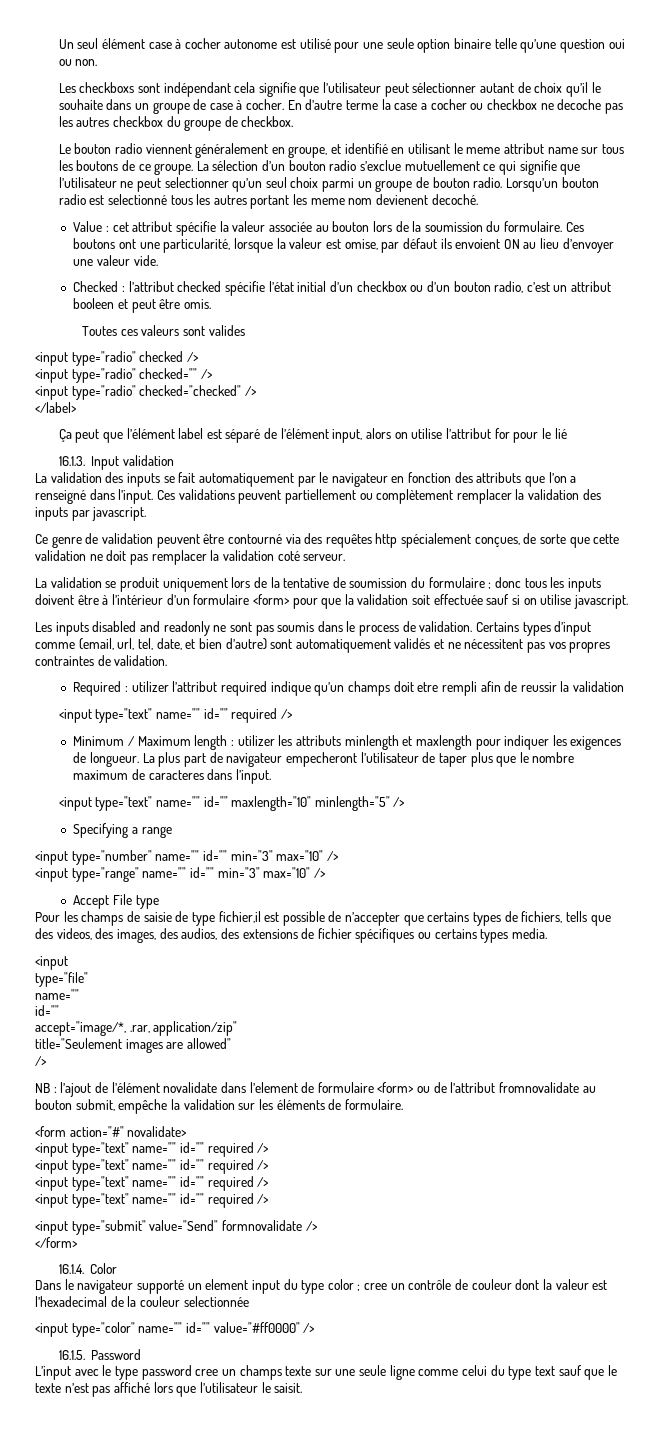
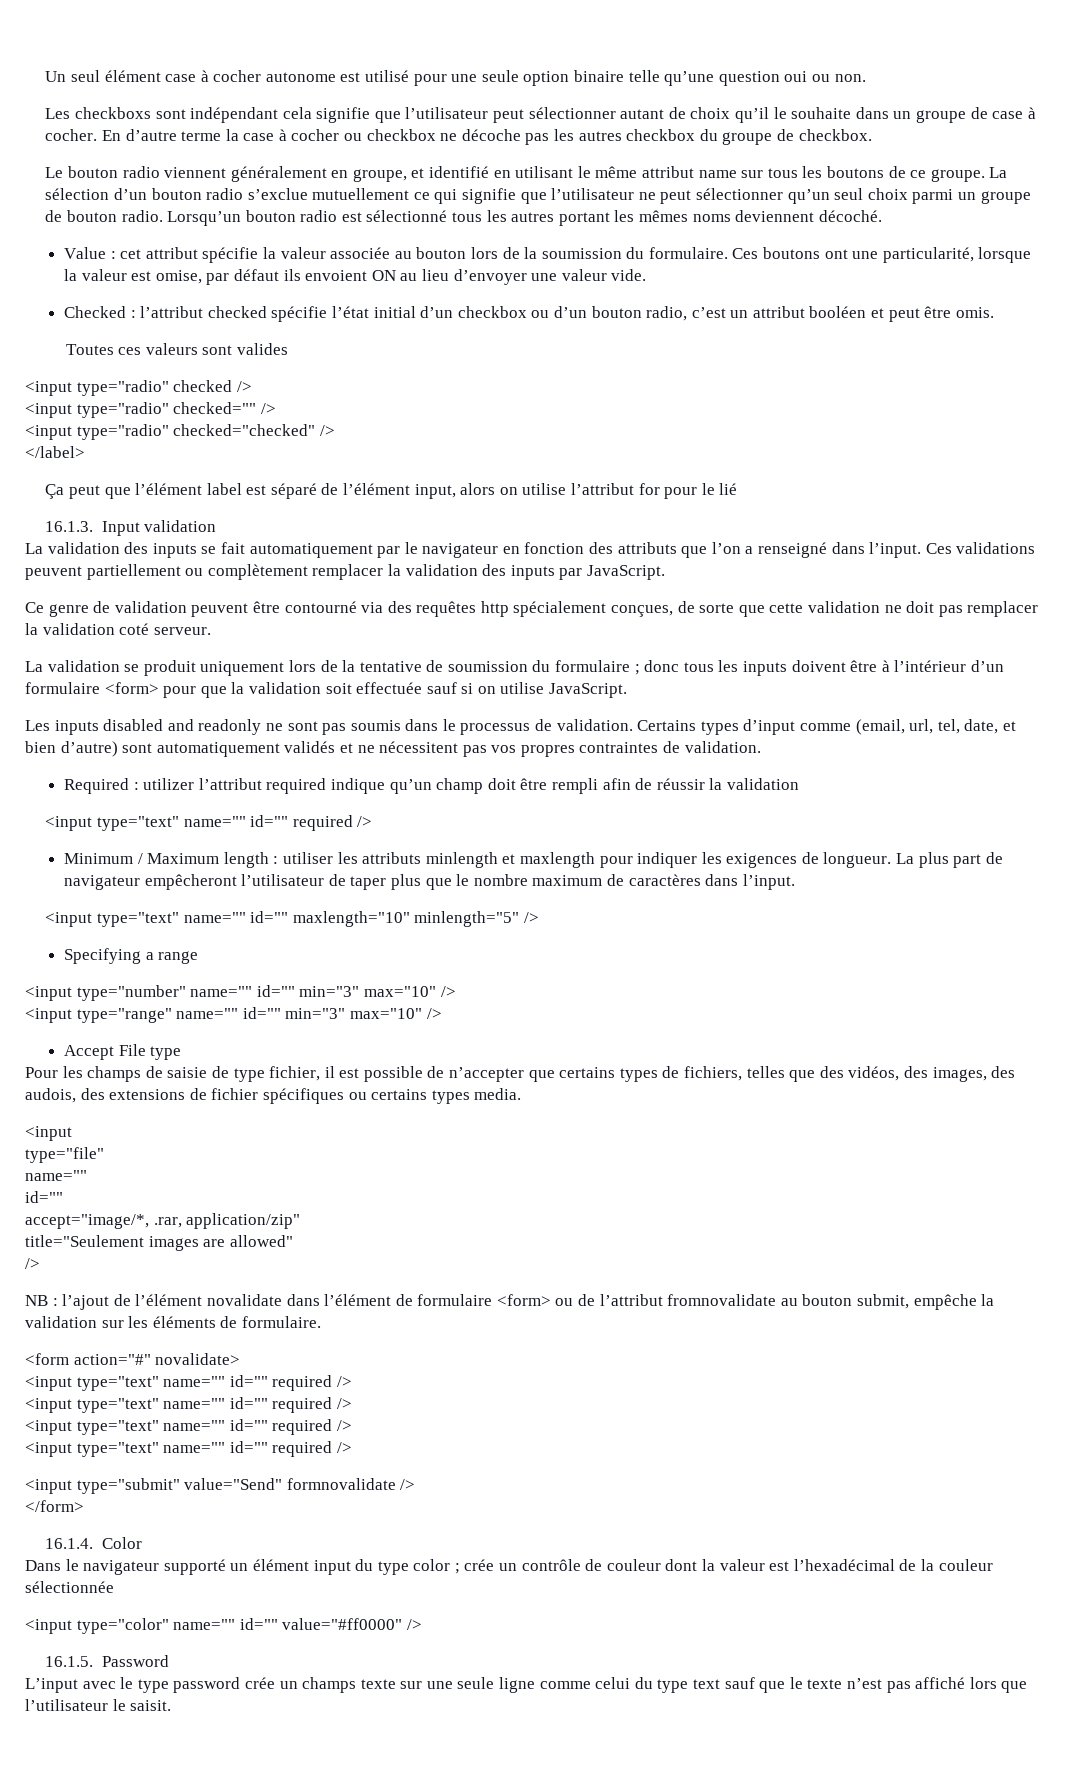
- En d’autre terme la case a cocher ou checkbox ne decoche pas les autres checkbox du groupe de checkbox.
+ En d’autre terme la case à cocher ou checkbox ne décoche pas les autres checkbox du groupe de checkbox.
- Le bouton radio viennent généralement en groupe, et identifié en utilisant le meme attribut name sur tous les boutons de ce groupe.
+ Le bouton radio viennent généralement en groupe, et identifié en utilisant le même attribut name sur tous les boutons de ce groupe.
- La sélection d’un bouton radio s’exclue mutuellement ce qui signifie que l’utilisateur ne peut selectionner qu’un seul choix parmi un groupe de bouton radio.
+ La sélection d’un bouton radio s’exclue mutuellement ce qui signifie que l’utilisateur ne peut sélectionner qu’un seul choix parmi un groupe de bouton radio.
- Lorsqu’un bouton radio est selectionné tous les autres portant les meme nom devienent decoché.
+ Lorsqu’un bouton radio est sélectionné tous les autres portant les mêmes noms deviennent décoché.
- Checked : l’attribut checked spécifie l’état initial d’un checkbox ou d’un bouton radio, c’est un attribut booleen et peut être omis.
+ Checked : l’attribut checked spécifie l’état initial d’un checkbox ou d’un bouton radio, c’est un attribut booléen et peut être omis.
- Ces validations peuvent partiellement ou complètement remplacer la validation des inputs par javascript.
+ Ces validations peuvent partiellement ou complètement remplacer la validation des inputs par JavaScript.
- La validation se produit uniquement lors de la tentative de soumission du formulaire ; donc tous les inputs doivent être à l’intérieur d’un formulaire <form> pour que la validation soit effectuée sauf si on utilise javascript.
+ La validation se produit uniquement lors de la tentative de soumission du formulaire ; donc tous les inputs doivent être à l’intérieur d’un formulaire <form> pour que la validation soit effectuée sauf si on utilise JavaScript.
- Les inputs disabled and readonly ne sont pas soumis dans le process de validation.
+ Les inputs disabled and readonly ne sont pas soumis dans le processus de validation.
- Required : utilizer l’attribut required indique qu’un champs doit etre rempli afin de reussir la validation
+ Required : utilizer l’attribut required indique qu’un champ doit être rempli afin de réussir la validation
- Minimum / Maximum length : utilizer les attributs minlength et maxlength pour indiquer les exigences de longueur.
+ Minimum / Maximum length : utiliser les attributs minlength et maxlength pour indiquer les exigences de longueur.
- La plus part de navigateur empecheront l’utilisateur de taper plus que le nombre maximum de caracteres dans l’input.
+ La plus part de navigateur empêcheront l’utilisateur de taper plus que le nombre maximum de caractères dans l’input.
- Pour les champs de saisie de type fichier,il est possible de n’accepter que certains types de fichiers, tells que des videos, des images, des audios, des extensions de fichier spécifiques ou certains types media.
+ Pour les champs de saisie de type fichier, il est possible de n’accepter que certains types de fichiers, telles que des vidéos, des images, des audois, des extensions de fichier spécifiques ou certains types media.
- NB : l’ajout de l’élément novalidate dans l’element de formulaire <form> ou de l’attribut fromnovalidate au bouton submit, empêche la validation sur les éléments de formulaire.
+ NB : l’ajout de l’élément novalidate dans l’élément de formulaire <form> ou de l’attribut fromnovalidate au bouton submit, empêche la validation sur les éléments de formulaire.
- Dans le navigateur supporté un element input du type color ; cree un contrôle de couleur dont la valeur est l’hexadecimal de la couleur selectionnée
+ Dans le navigateur supporté un élément input du type color ; crée un contrôle de couleur dont la valeur est l’hexadécimal de la couleur sélectionnée
- L’input avec le type password cree un champs texte sur une seule ligne comme celui du type text sauf que le texte n’est pas affiché lors que l’utilisateur le saisit.
+ L’input avec le type password crée un champs texte sur une seule ligne comme celui du type text sauf que le texte n’est pas affiché lors que l’utilisateur le saisit.

